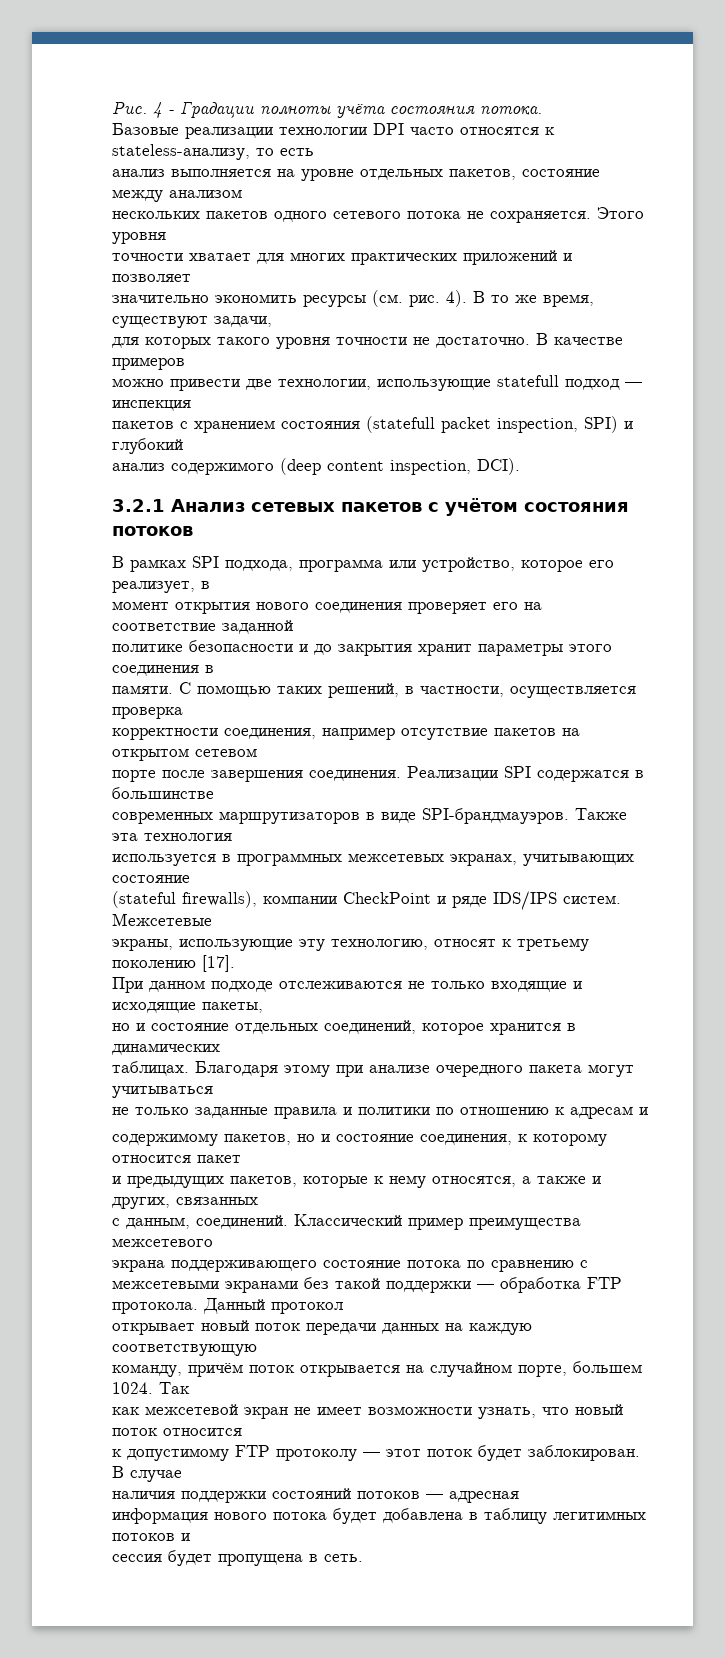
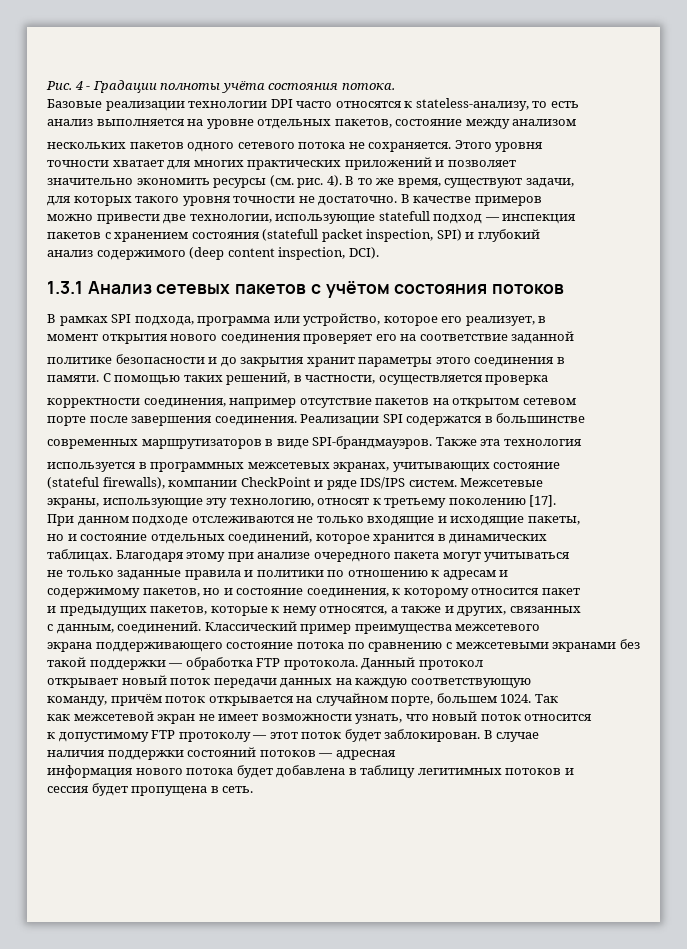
- 3.2.1 Анализ сетевых пакетов с учётом состояния потоков
+ 1.3.1 Анализ сетевых пакетов с учётом состояния потоков

